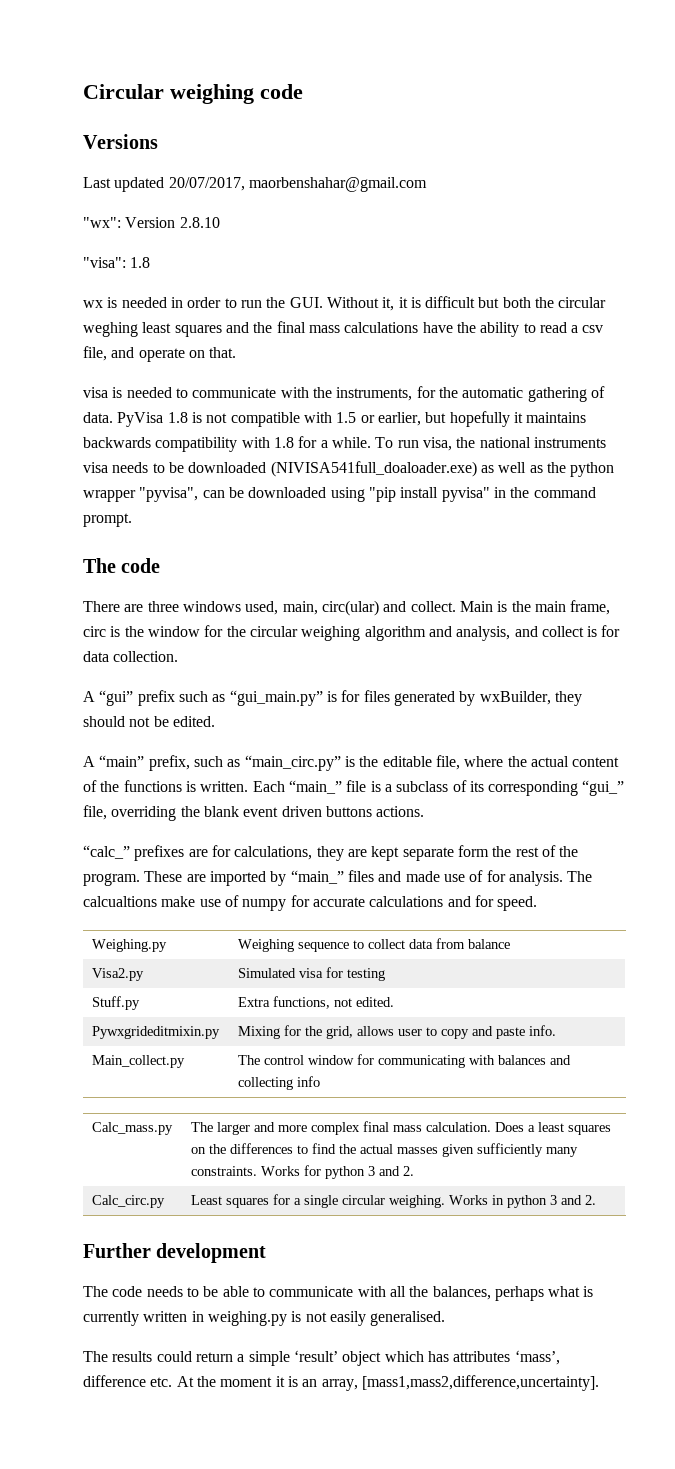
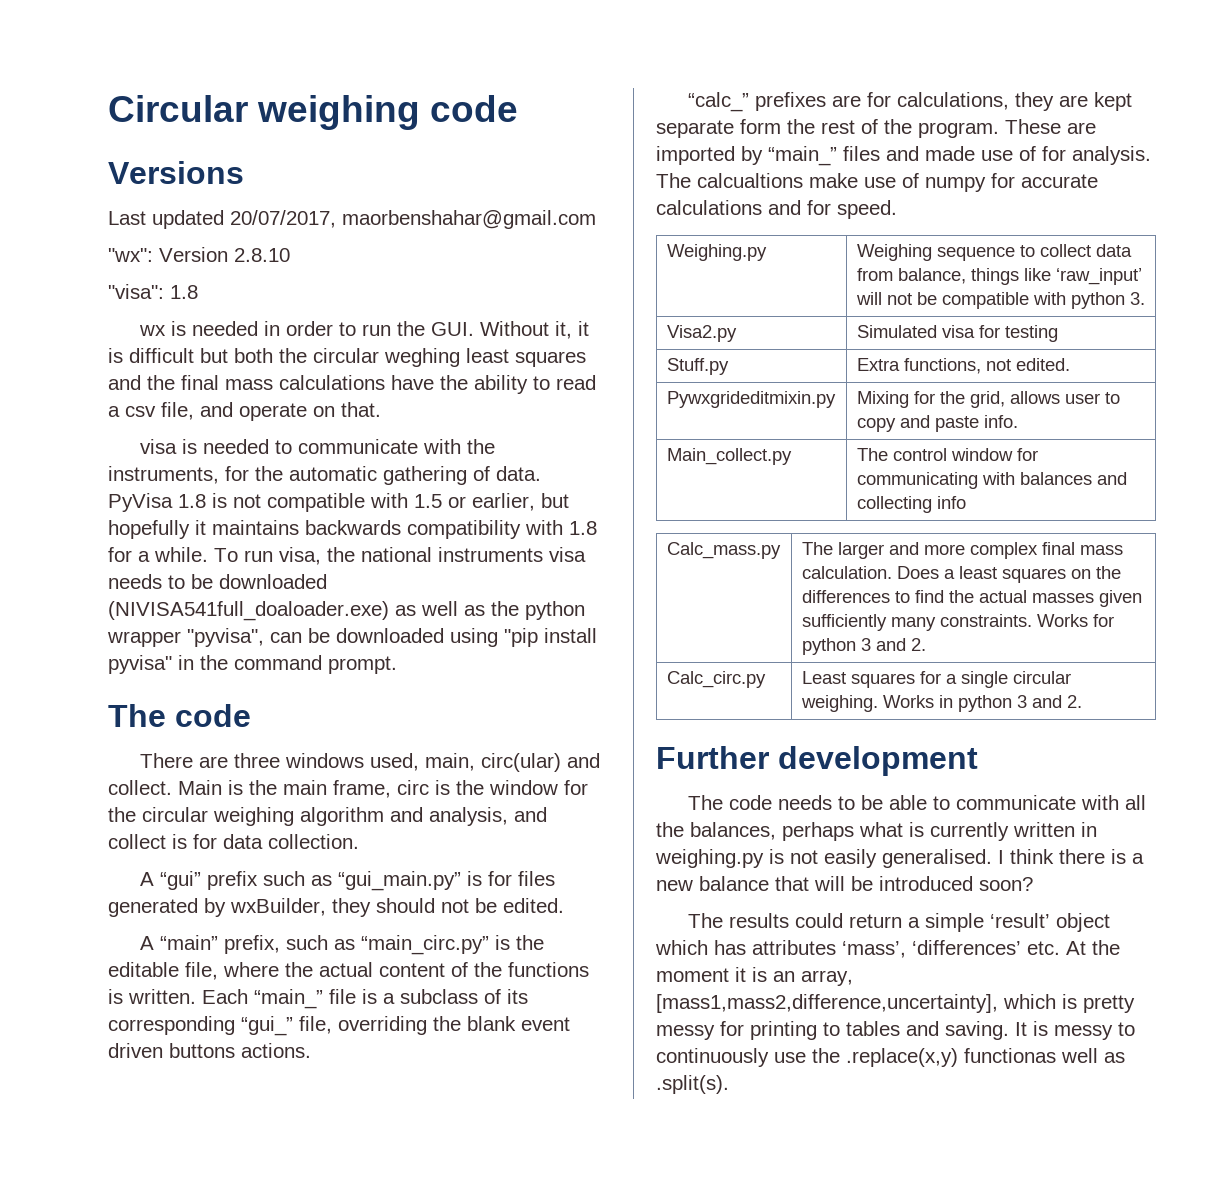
- Weighing.py | Weighing sequence to collect data from balance
+ Weighing.py | Weighing sequence to collect data from balance, things like ‘raw_input’ will not be compatible with python 3.
+ I think there is a new balance that will be introduced soon?
- The results could return a simple ‘result’ object which has attributes ‘mass’, difference etc. At the moment it is an array, [mass1,mass2,difference,uncertainty].
+ The results could return a simple ‘result’ object which has attributes ‘mass’, ‘differences’ etc. At the moment it is an array, [mass1,mass2,difference,uncertainty], which is pretty messy for printing to tables and saving. It is messy to continuously use the .replace(x,y) functionas well as .split(s).

